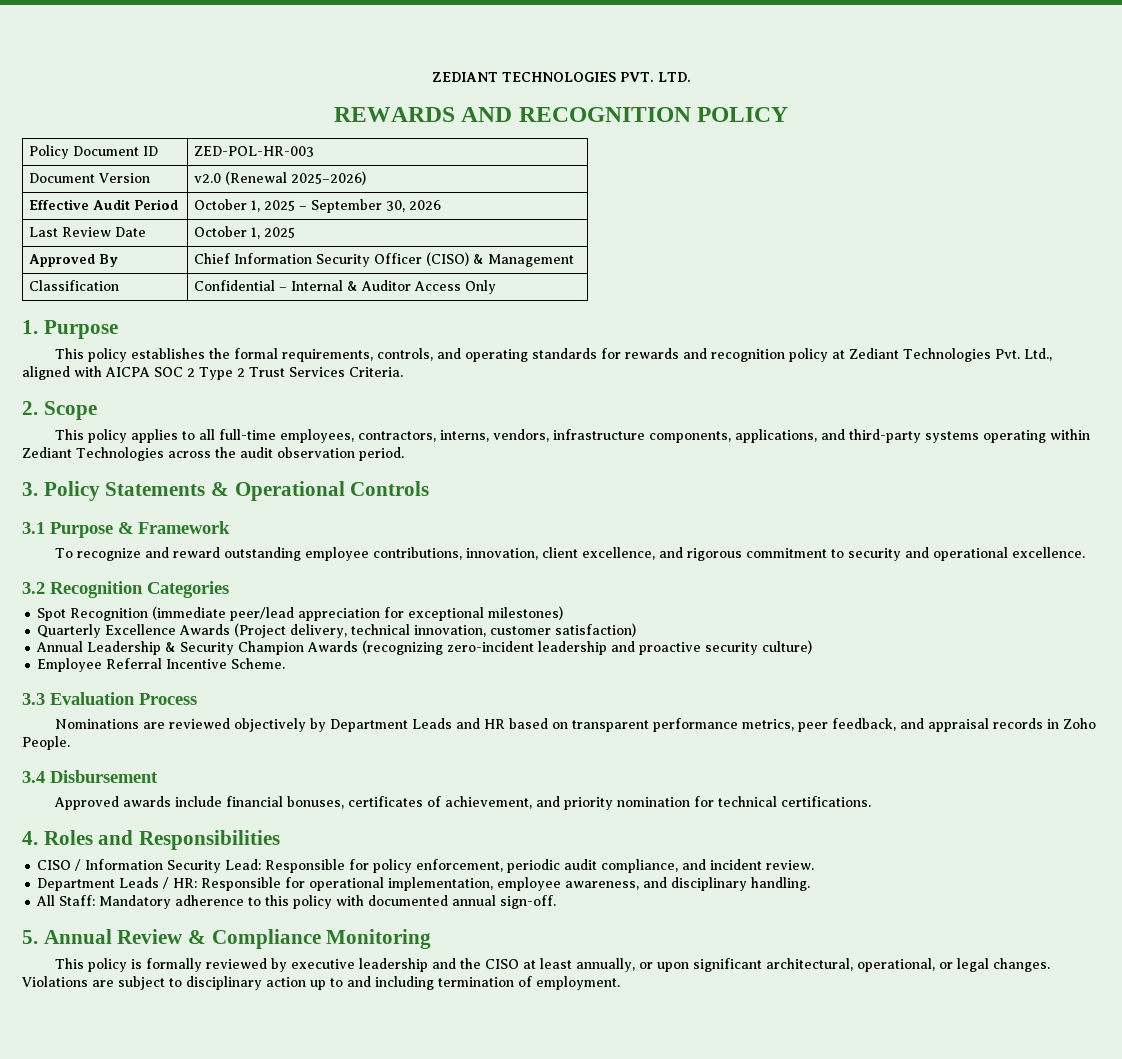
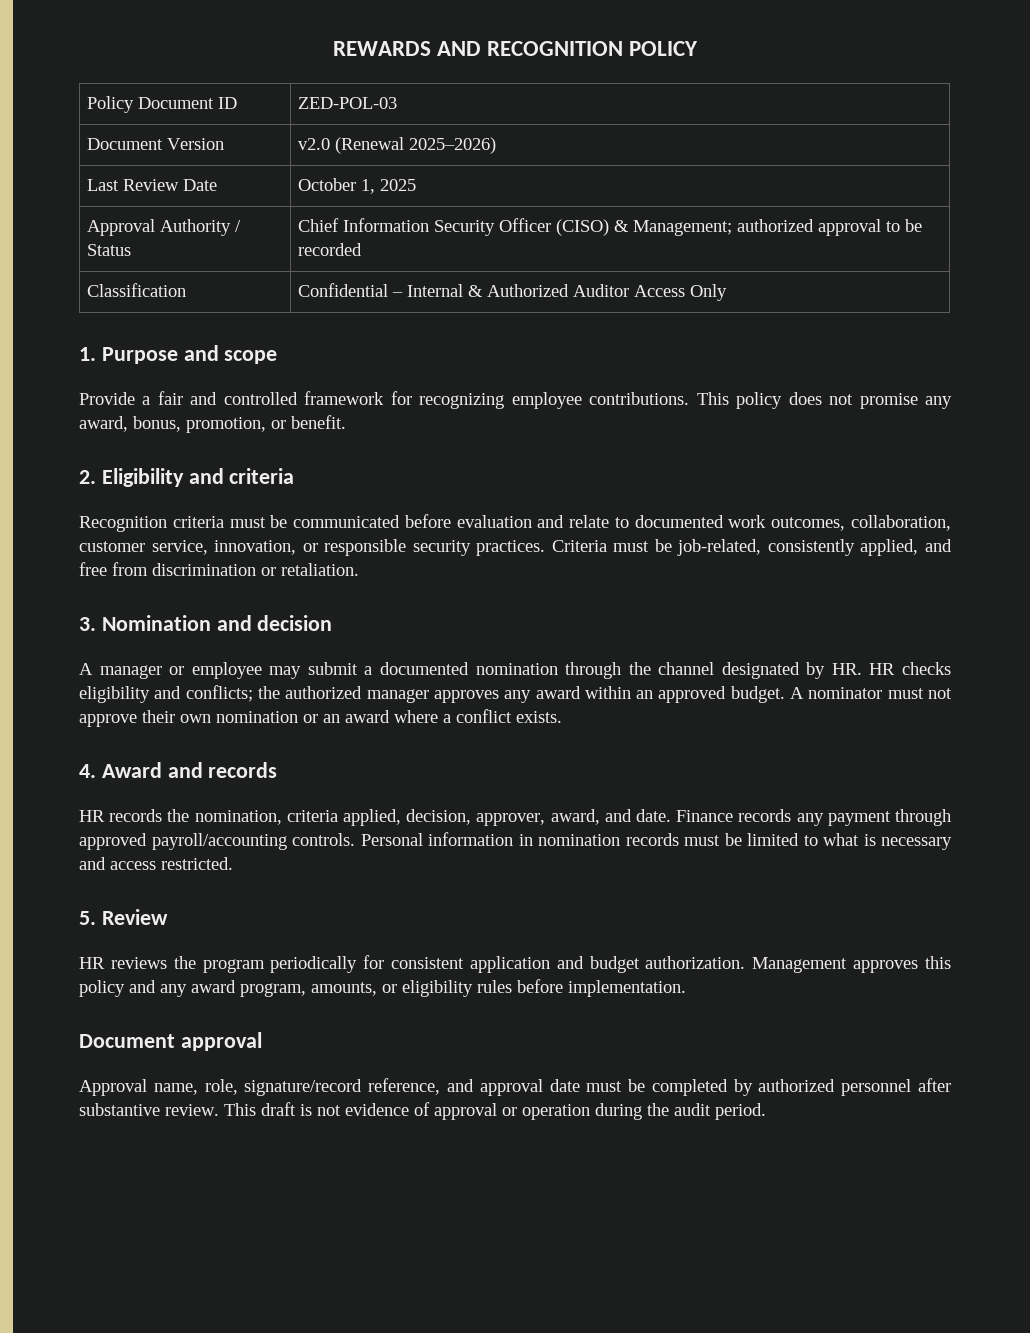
- ZEDIANT TECHNOLOGIES PVT. LTD.
- Policy Document ID | ZED-POL-HR-003
+ Policy Document ID | ZED-POL-03
- Effective Audit Period | October 1, 2025 – September 30, 2026
- Approved By | Chief Information Security Officer (CISO) & Management
+ Approval Authority / Status | Chief Information Security Officer (CISO) & Management; authorized approval to be recorded
- Classification | Confidential – Internal & Auditor Access Only
+ Classification | Confidential – Internal & Authorized Auditor Access Only
- 1. Purpose
- This policy establishes the formal requirements, controls, and operating standards for rewards and recognition policy at Zediant Technologies Pvt. Ltd., aligned with AICPA SOC 2 Type 2 Trust Services Criteria.
- 2. Scope
- This policy applies to all full-time employees, contractors, interns, vendors, infrastructure components, applications, and third-party systems operating within Zediant Technologies across the audit observation period.
+ 1. Purpose and scope
+ Provide a fair and controlled framework for recognizing employee contributions. This policy does not promise any award, bonus, promotion, or benefit.
+ 2. Eligibility and criteria
+ Recognition criteria must be communicated before evaluation and relate to documented work outcomes, collaboration, customer service, innovation, or responsible security practices. Criteria must be job-related, consistently applied, and free from discrimination or retaliation.
+ 3. Nomination and decision
+ A manager or employee may submit a documented nomination through the channel designated by HR. HR checks eligibility and conflicts; the authorized manager approves any award within an approved budget. A nominator must not approve their own nomination or an award where a conflict exists.
+ 4. Award and records
+ HR records the nomination, criteria applied, decision, approver, award, and date. Finance records any payment through approved payroll/accounting controls. Personal information in nomination records must be limited to what is necessary and access restricted.
+ 5. Review
+ HR reviews the program periodically for consistent application and budget authorization. Management approves this policy and any award program, amounts, or eligibility rules before implementation.
+ Document approval
+ Approval name, role, signature/record reference, and approval date must be completed by authorized personnel after substantive review. This draft is not evidence of approval or operation during the audit period.
- 3. Policy Statements & Operational Controls
- 3.1 Purpose & Framework
- To recognize and reward outstanding employee contributions, innovation, client excellence, and rigorous commitment to security and operational excellence.
- 3.2 Recognition Categories
- Spot Recognition (immediate peer/lead appreciation for exceptional milestones)
- Quarterly Excellence Awards (Project delivery, technical innovation, customer satisfaction)
- Annual Leadership & Security Champion Awards (recognizing zero-incident leadership and proactive security culture)
- Employee Referral Incentive Scheme.
- 3.3 Evaluation Process
- Nominations are reviewed objectively by Department Leads and HR based on transparent performance metrics, peer feedback, and appraisal records in Zoho People.
- 3.4 Disbursement
- Approved awards include financial bonuses, certificates of achievement, and priority nomination for technical certifications.
- 4. Roles and Responsibilities
- CISO / Information Security Lead: Responsible for policy enforcement, periodic audit compliance, and incident review.
- Department Leads / HR: Responsible for operational implementation, employee awareness, and disciplinary handling.
- All Staff: Mandatory adherence to this policy with documented annual sign-off.
- 5. Annual Review & Compliance Monitoring
- This policy is formally reviewed by executive leadership and the CISO at least annually, or upon significant architectural, operational, or legal changes. Violations are subject to disciplinary action up to and including termination of employment.

